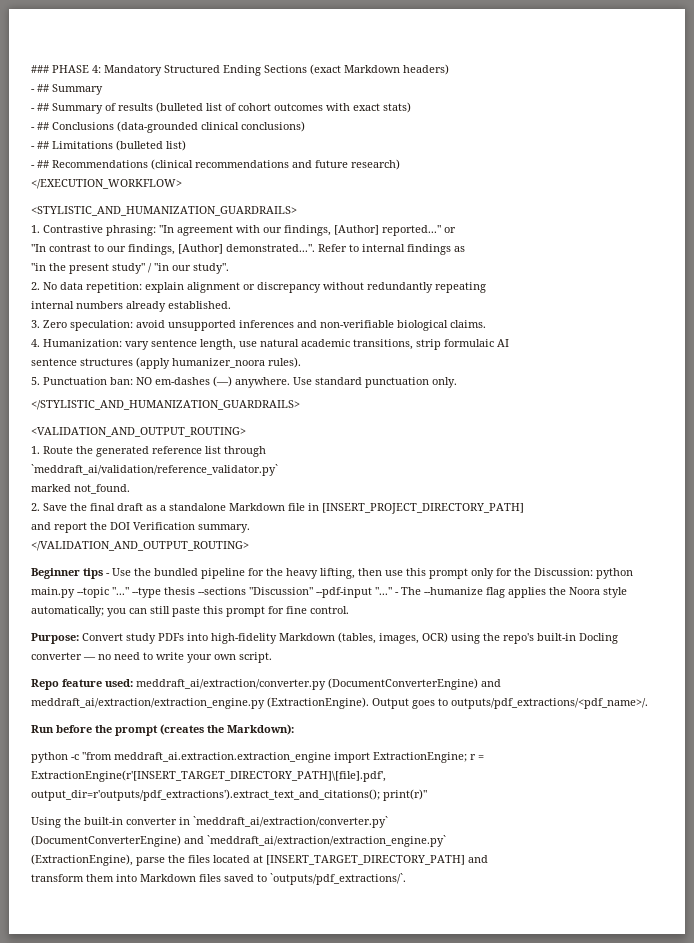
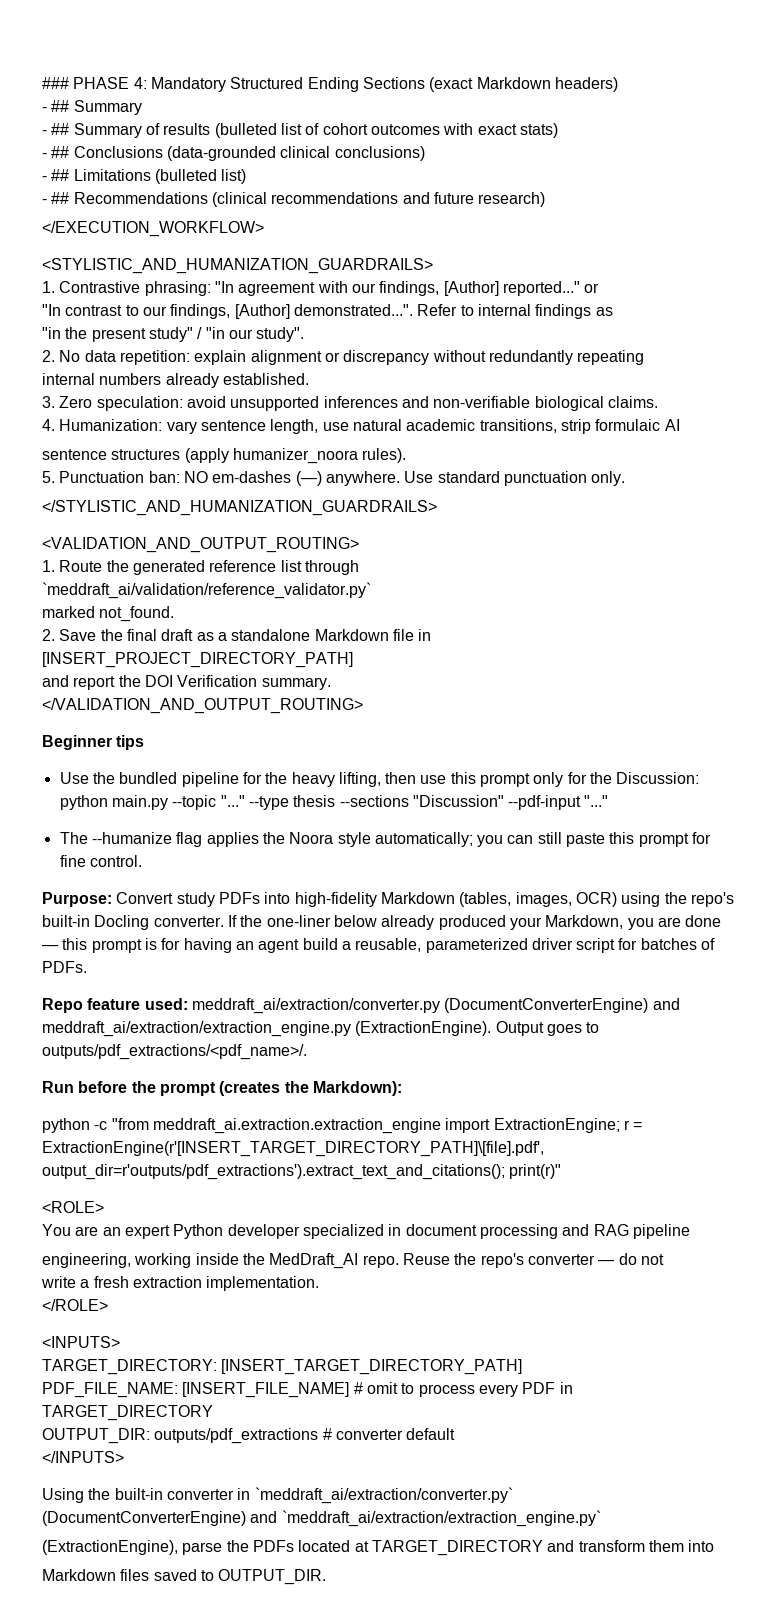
- Beginner tips - Use the bundled pipeline for the heavy lifting, then use this prompt only for the Discussion: python main.py --topic "..."
+ Beginner tips
+ Use the bundled pipeline for the heavy lifting, then use this prompt only for the Discussion: python main.py --topic "..."
- --type thesis --sections "Discussion" --pdf-input "..." - The --humanize flag applies the Noora style automatically; you can still paste this prompt for fine control.
+ --type thesis --sections "Discussion" --pdf-input "..."
+ The --humanize flag applies the Noora style automatically; you can still paste this prompt for fine control.
- Purpose: Convert study PDFs into high-fidelity Markdown (tables, images, OCR) using the repo's built-in Docling converter — no need to write your own script.
+ Purpose: Convert study PDFs into high-fidelity Markdown (tables, images, OCR) using the repo's built-in Docling converter. If the one-liner below already produced your Markdown, you are done — this prompt is for having an agent build a reusable, parameterized driver script for batches of PDFs.
+ <ROLE>
+ You are an expert Python developer specialized in document processing and RAG pipeline
+ engineering, working inside the MedDraft_AI repo. Reuse the repo's converter — do not
+ write a fresh extraction implementation.
+ </ROLE>
+ <INPUTS>
+ TARGET_DIRECTORY: [INSERT_TARGET_DIRECTORY_PATH]
+ PDF_FILE_NAME: [INSERT_FILE_NAME] # omit to process every PDF in TARGET_DIRECTORY
+ OUTPUT_DIR: outputs/pdf_extractions # converter default
+ </INPUTS>
- (ExtractionEngine), parse the files located at [INSERT_TARGET_DIRECTORY_PATH] and
- transform them into Markdown files saved to `outputs/pdf_extractions/`.
+ (ExtractionEngine), parse the PDFs located at TARGET_DIRECTORY and transform them into
+ Markdown files saved to OUTPUT_DIR.

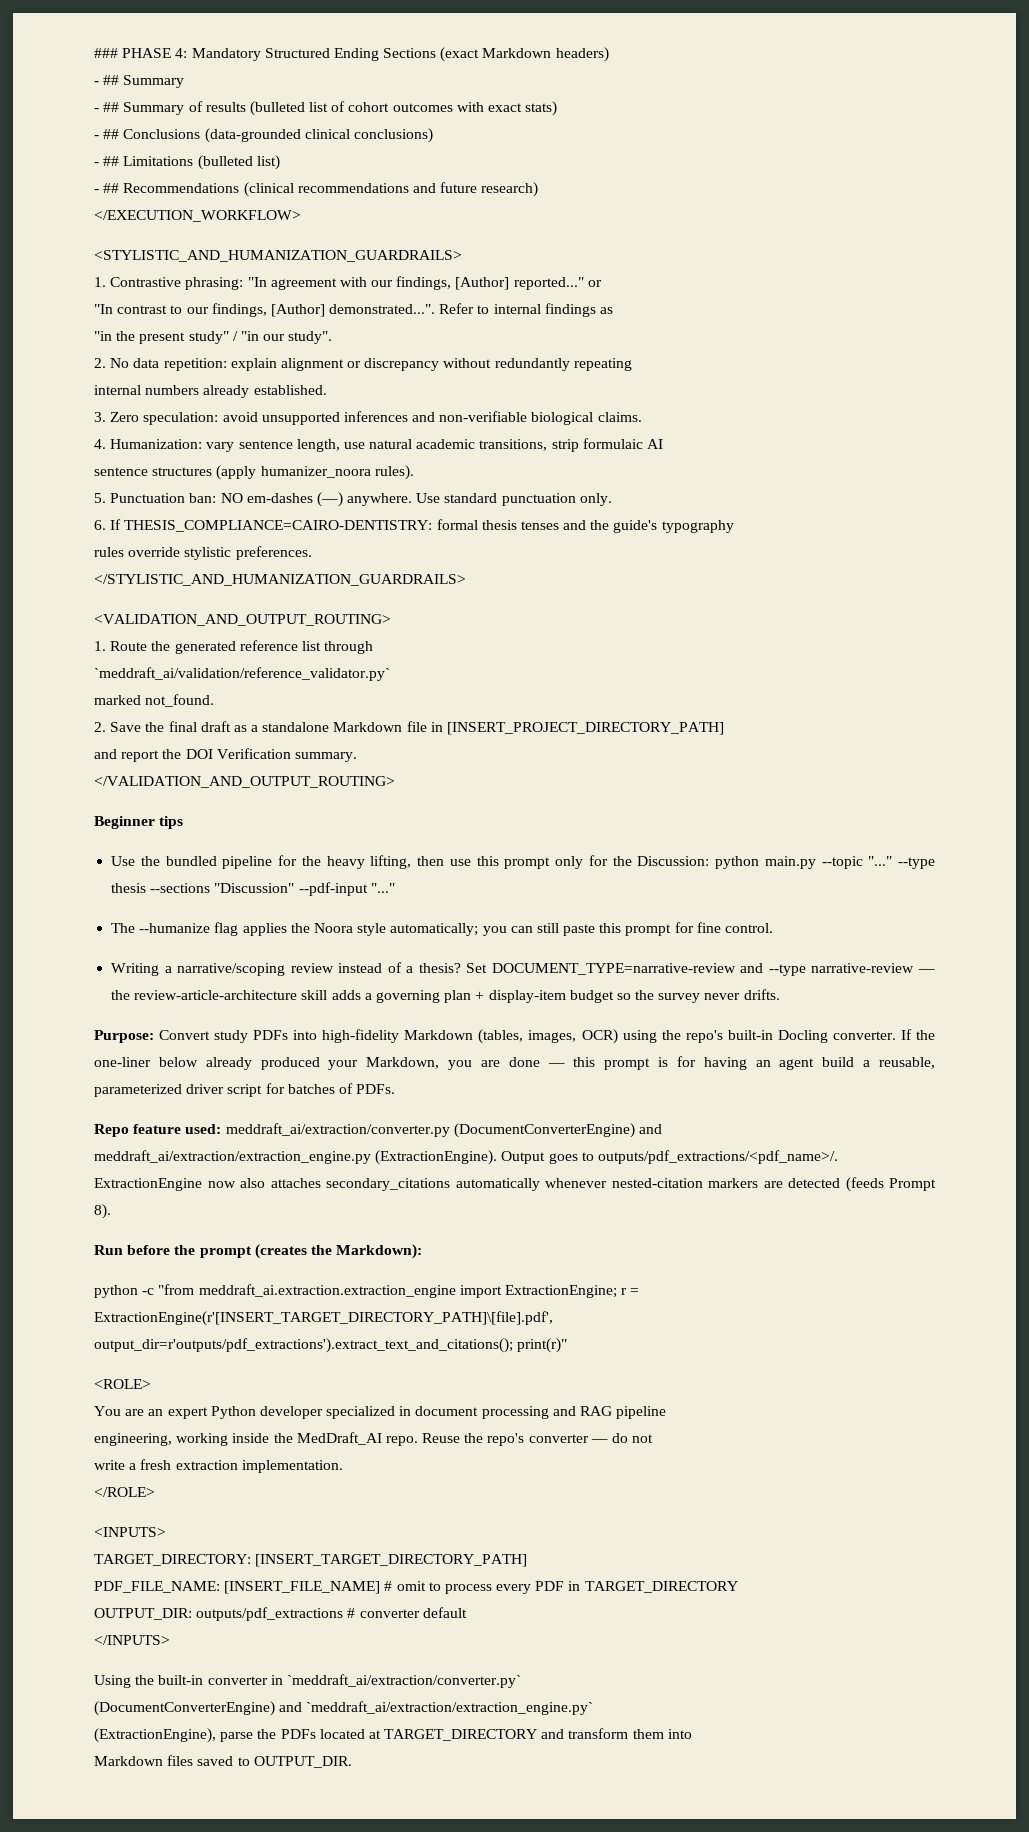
+ 6. If THESIS_COMPLIANCE=CAIRO-DENTISTRY: formal thesis tenses and the guide's typography
+ rules override stylistic preferences.
+ Writing a narrative/scoping review instead of a thesis? Set DOCUMENT_TYPE=narrative-review and --type narrative-review — the review-article-architecture skill adds a governing plan + display-item budget so the survey never drifts.
+ ExtractionEngine now also attaches secondary_citations automatically whenever nested-citation markers are detected (feeds Prompt 8).

